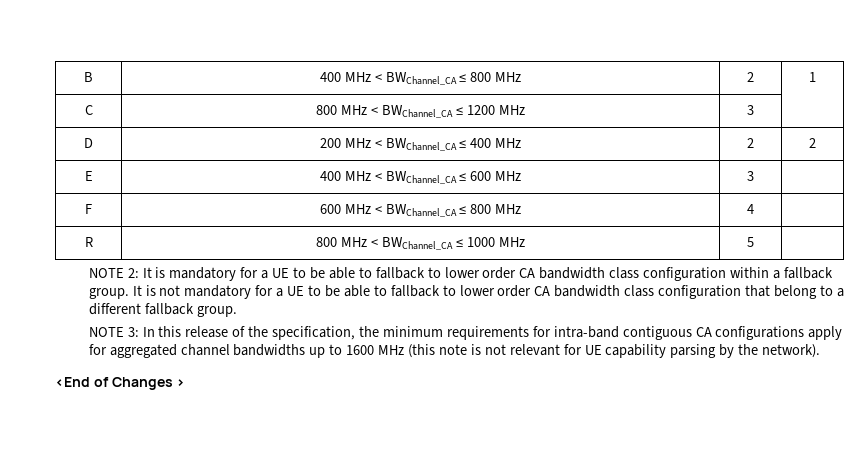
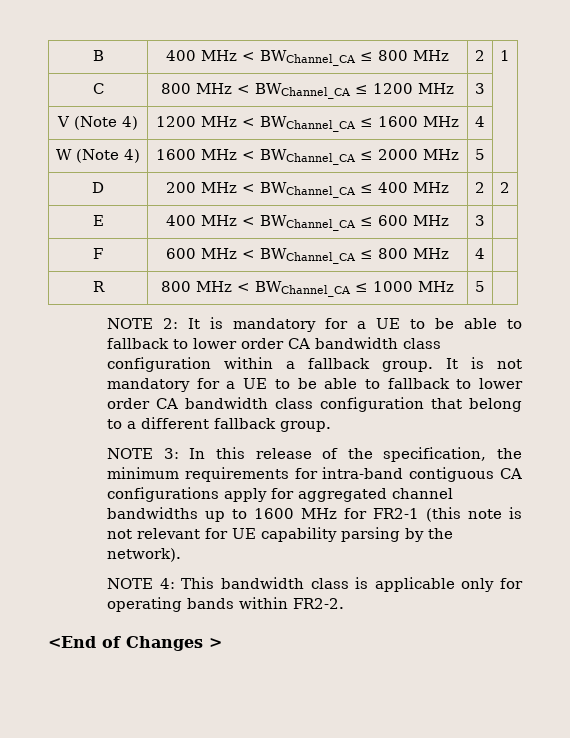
+ V (Note 4) | 1200 MHz < BWChannel_CA ≤ 1600 MHz | 4 |
+ W (Note 4) | 1600 MHz < BWChannel_CA ≤ 2000 MHz | 5 |
- NOTE 3: In this release of the specification, the minimum requirements for intra-band contiguous CA configurations apply for aggregated channel bandwidths up to 1600 MHz (this note is not relevant for UE capability parsing by the network).
+ NOTE 3: In this release of the specification, the minimum requirements for intra-band contiguous CA configurations apply for aggregated channel bandwidths up to 1600 MHz for FR2-1 (this note is not relevant for UE capability parsing by the network).
+ NOTE 4: This bandwidth class is applicable only for operating bands within FR2-2.

